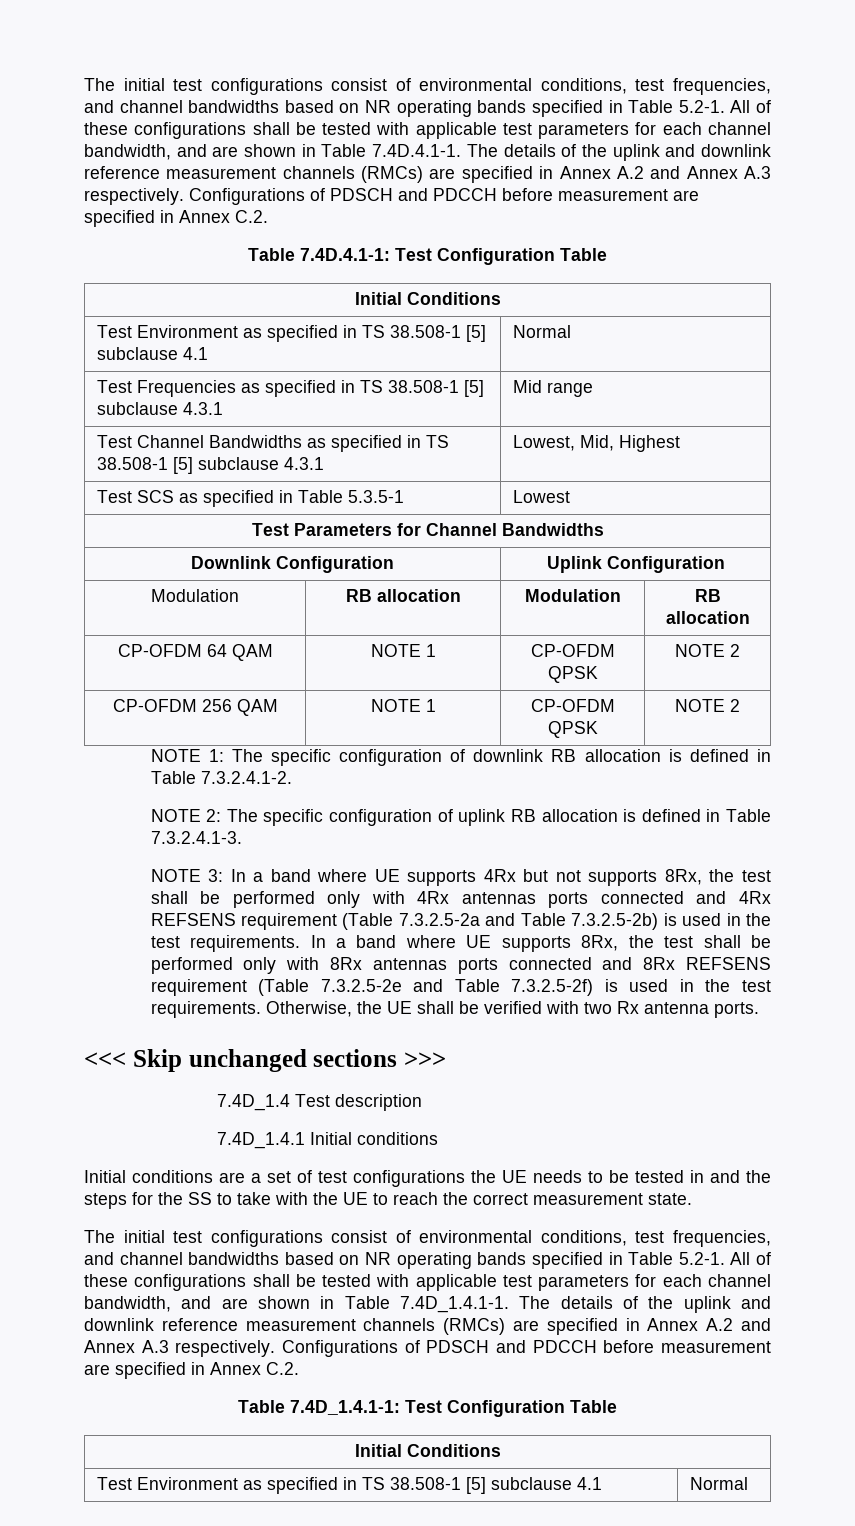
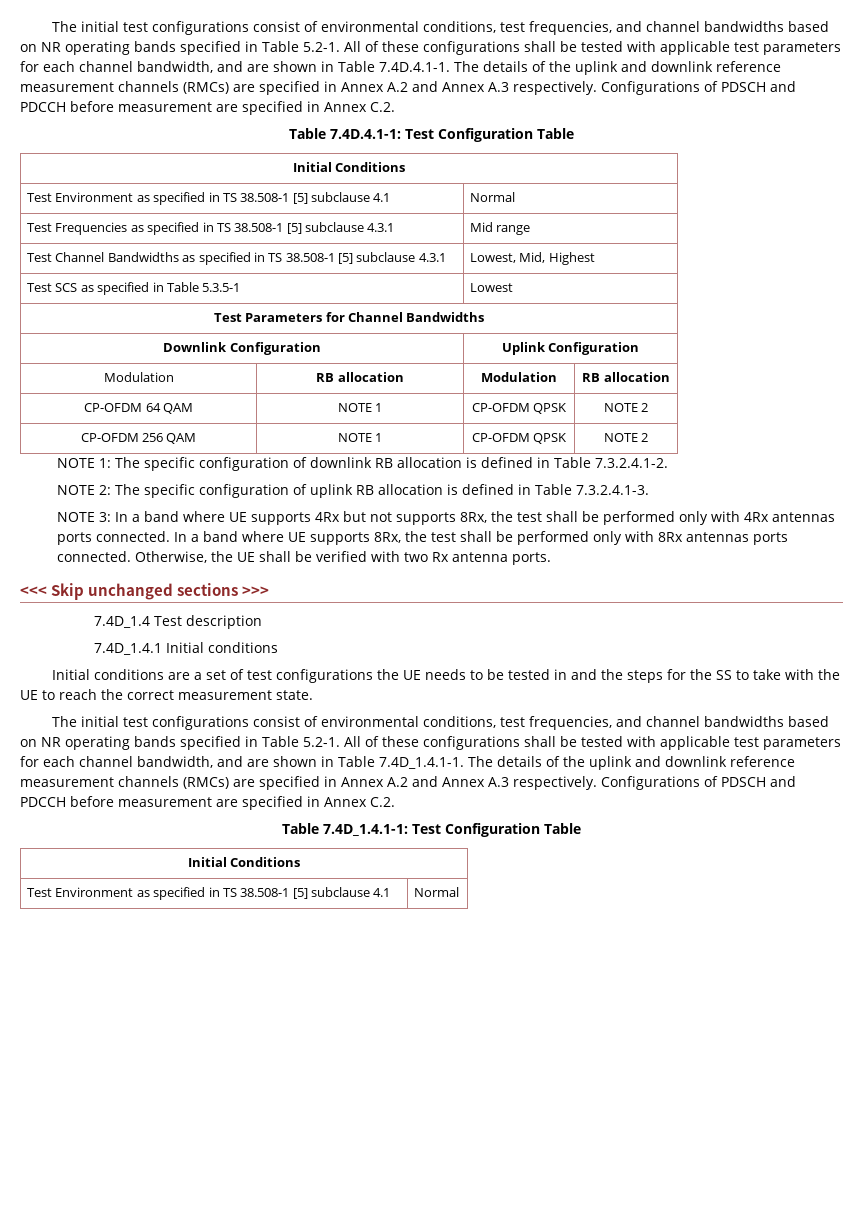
- NOTE 3: In a band where UE supports 4Rx but not supports 8Rx, the test shall be performed only with 4Rx antennas ports connected and 4Rx REFSENS requirement (Table 7.3.2.5-2a and Table 7.3.2.5-2b) is used in the test requirements.
+ NOTE 3: In a band where UE supports 4Rx but not supports 8Rx, the test shall be performed only with 4Rx antennas ports connected.
- In a band where UE supports 8Rx, the test shall be performed only with 8Rx antennas ports connected and 8Rx REFSENS requirement (Table 7.3.2.5-2e and Table 7.3.2.5-2f) is used in the test requirements.
+ In a band where UE supports 8Rx, the test shall be performed only with 8Rx antennas ports connected.

